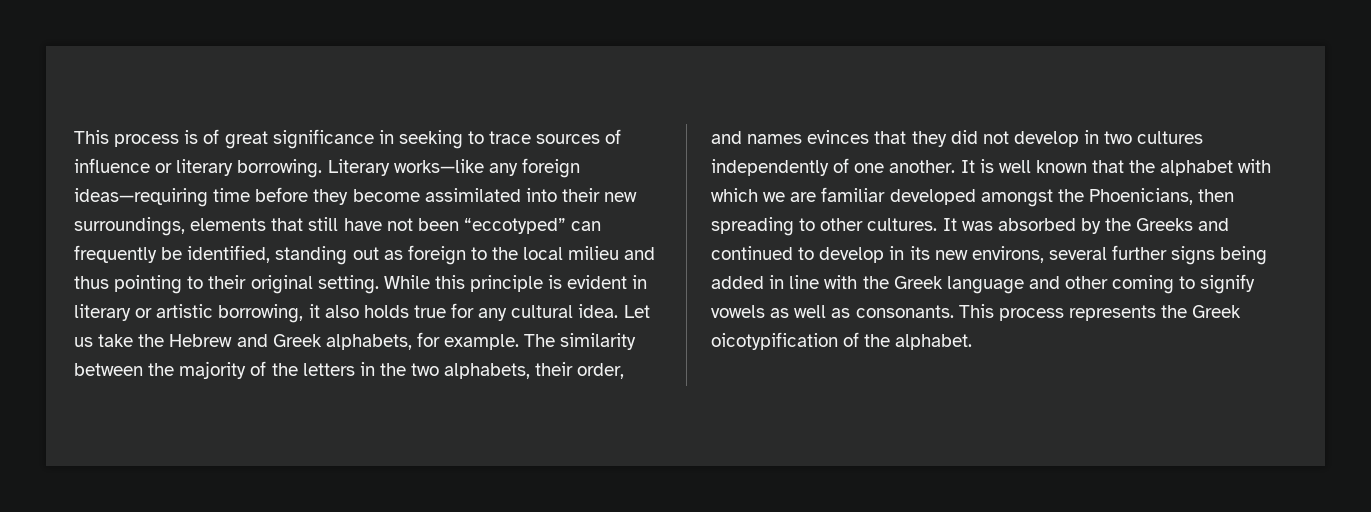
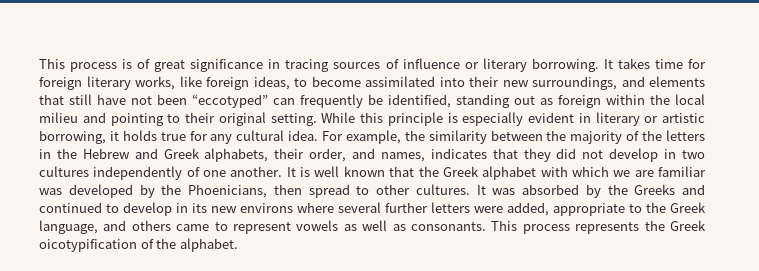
- This process is of great significance in seeking to trace sources of influence or literary borrowing.
+ This process is of great significance in tracing sources of influence or literary borrowing.
- Literary works—like any foreign ideas—requiring time before they become assimilated into their new surroundings, elements that still have not been “eccotyped” can frequently be identified, standing out as foreign to the local milieu and thus pointing to their original setting.
+ It takes time for foreign literary works, like foreign ideas, to become assimilated into their new surroundings, and elements that still have not been “eccotyped” can frequently be identified, standing out as foreign within the local milieu and pointing to their original setting.
- While this principle is evident in literary or artistic borrowing, it also holds true for any cultural idea.
+ While this principle is especially evident in literary or artistic borrowing, it holds true for any cultural idea.
- Let us take the Hebrew and Greek alphabets, for example. The similarity between the majority of the letters in the two alphabets, their order, and names evinces that they did not develop in two cultures independently of one another.
+ For example, the similarity between the majority of the letters in the Hebrew and Greek alphabets, their order, and names, indicates that they did not develop in two cultures independently of one another.
- It is well known that the alphabet with which we are familiar developed amongst the Phoenicians, then spreading to other cultures.
+ It is well known that the Greek alphabet with which we are familiar was developed by the Phoenicians, then spread to other cultures.
- It was absorbed by the Greeks and continued to develop in its new environs, several further signs being added in line with the Greek language and other coming to signify vowels as well as consonants.
+ It was absorbed by the Greeks and continued to develop in its new environs where several further letters were added, appropriate to the Greek language, and others came to represent vowels as well as consonants.

